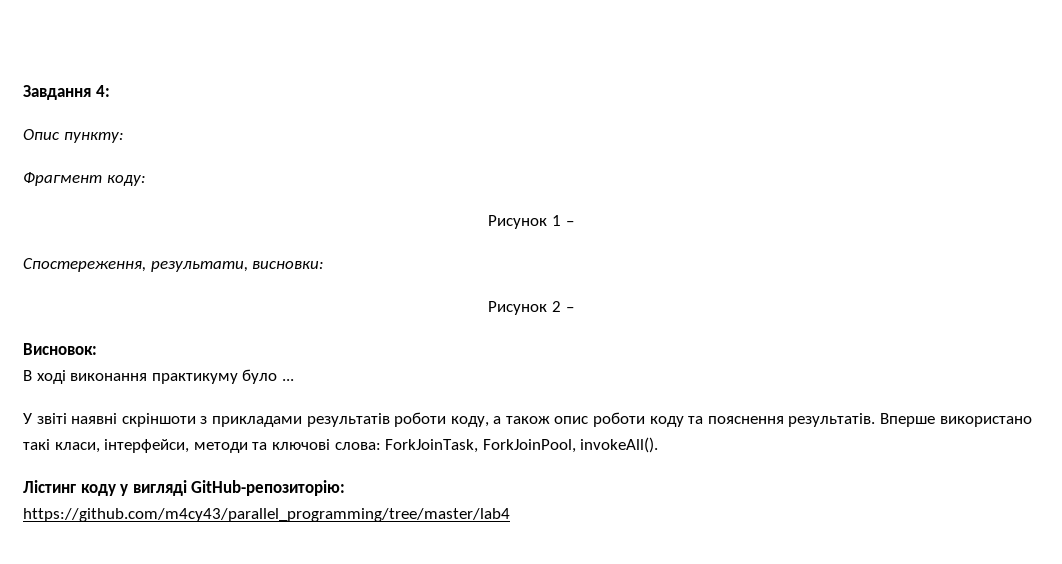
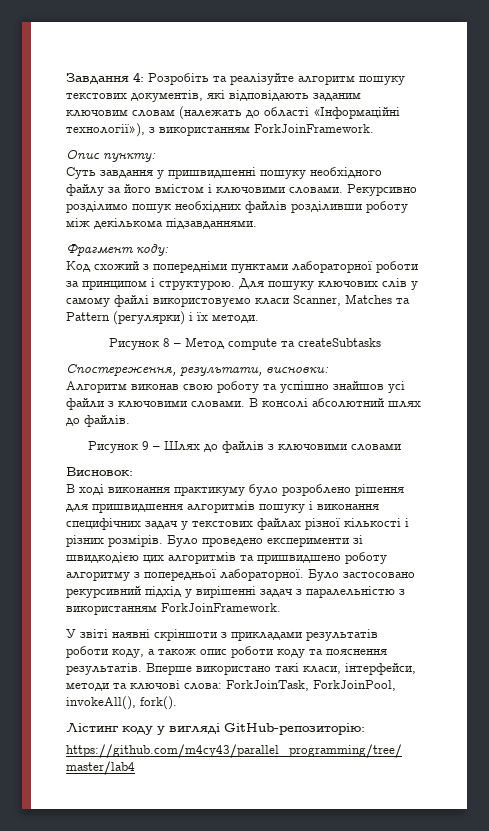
- Завдання 4:
+ Завдання 4: Розробіть та реалізуйте алгоритм пошуку текстових документів, які відповідають заданим ключовим словам (належать до області «Інформаційні технології»), з використанням ForkJoinFramework.
  Опис пункту:
+ Суть завдання у пришвидшенні пошуку необхідного файлу за його вмістом і ключовими словами. Рекурсивно розділимо пошук необхідних файлів розділивши роботу між декількома підзавданнями.
  Фрагмент коду:
- Рисунок 1 –
+ Код схожий з попередніми пунктами лабораторної роботи за принципом і структурою. Для пошуку ключових слів у самому файлі використовуємо класи Scanner, Matches та Pattern (регулярки) і їх методи.
+ Рисунок 8 – Метод compute та createSubtasks
- Рисунок 2 –
+ Алгоритм виконав свою роботу та успішно знайшов усі файли з ключовими словами. В консолі абсолютний шлях до файлів.
+ Рисунок 9 – Шлях до файлів з ключовими словами
- В ході виконання практикуму було ...
+ В ході виконання практикуму було розроблено рішення для пришвидшення алгоритмів пошуку і виконання специфічних задач у текстових файлах різної кількості і різних розмірів. Було проведено експерименти зі швидкодією цих алгоритмів та пришвидшено роботу алгоритму з попередньої лабораторної. Було застосовано рекурсивний підхід у вирішенні задач з паралельністю з використанням ForkJoinFramework.
- Вперше використано такі класи, інтерфейси, методи та ключові слова: ForkJoinTask, ForkJoinPool, invokeAll().
+ Вперше використано такі класи, інтерфейси, методи та ключові слова: ForkJoinTask, ForkJoinPool, invokeAll(), fork().

